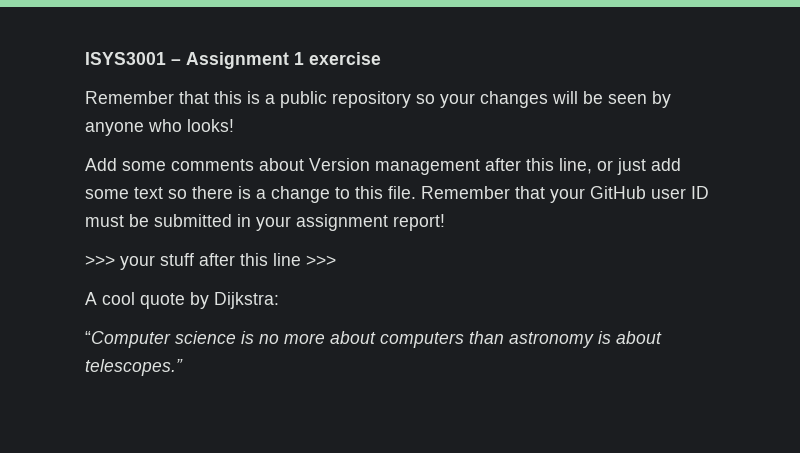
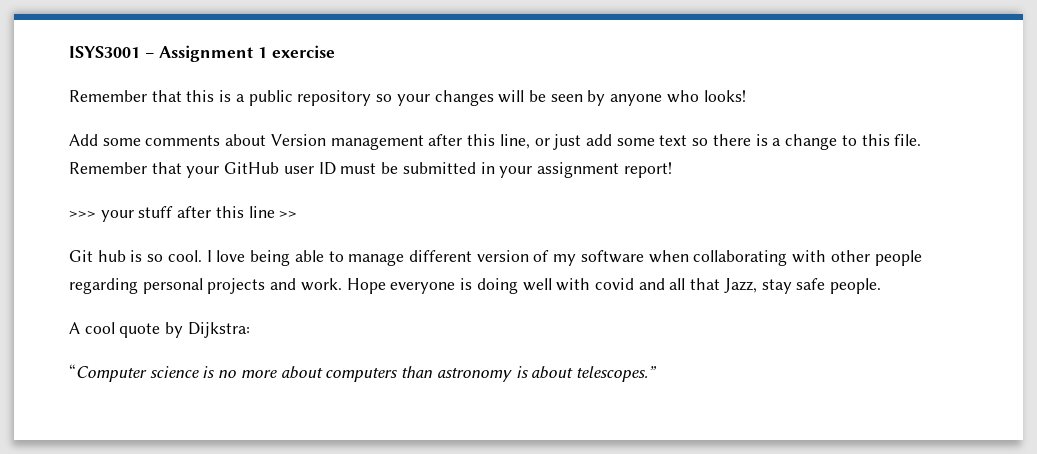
- >>> your stuff after this line >>>
+ >>> your stuff after this line >>
+ Git hub is so cool. I love being able to manage different version of my software when collaborating with other people regarding personal projects and work. Hope everyone is doing well with covid and all that Jazz, stay safe people.

